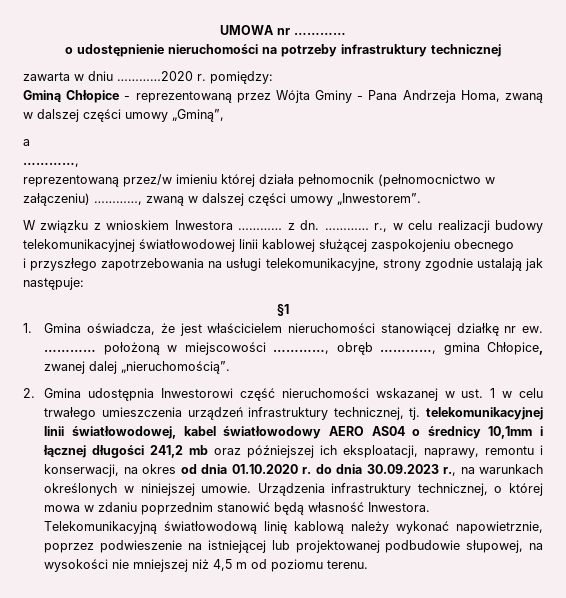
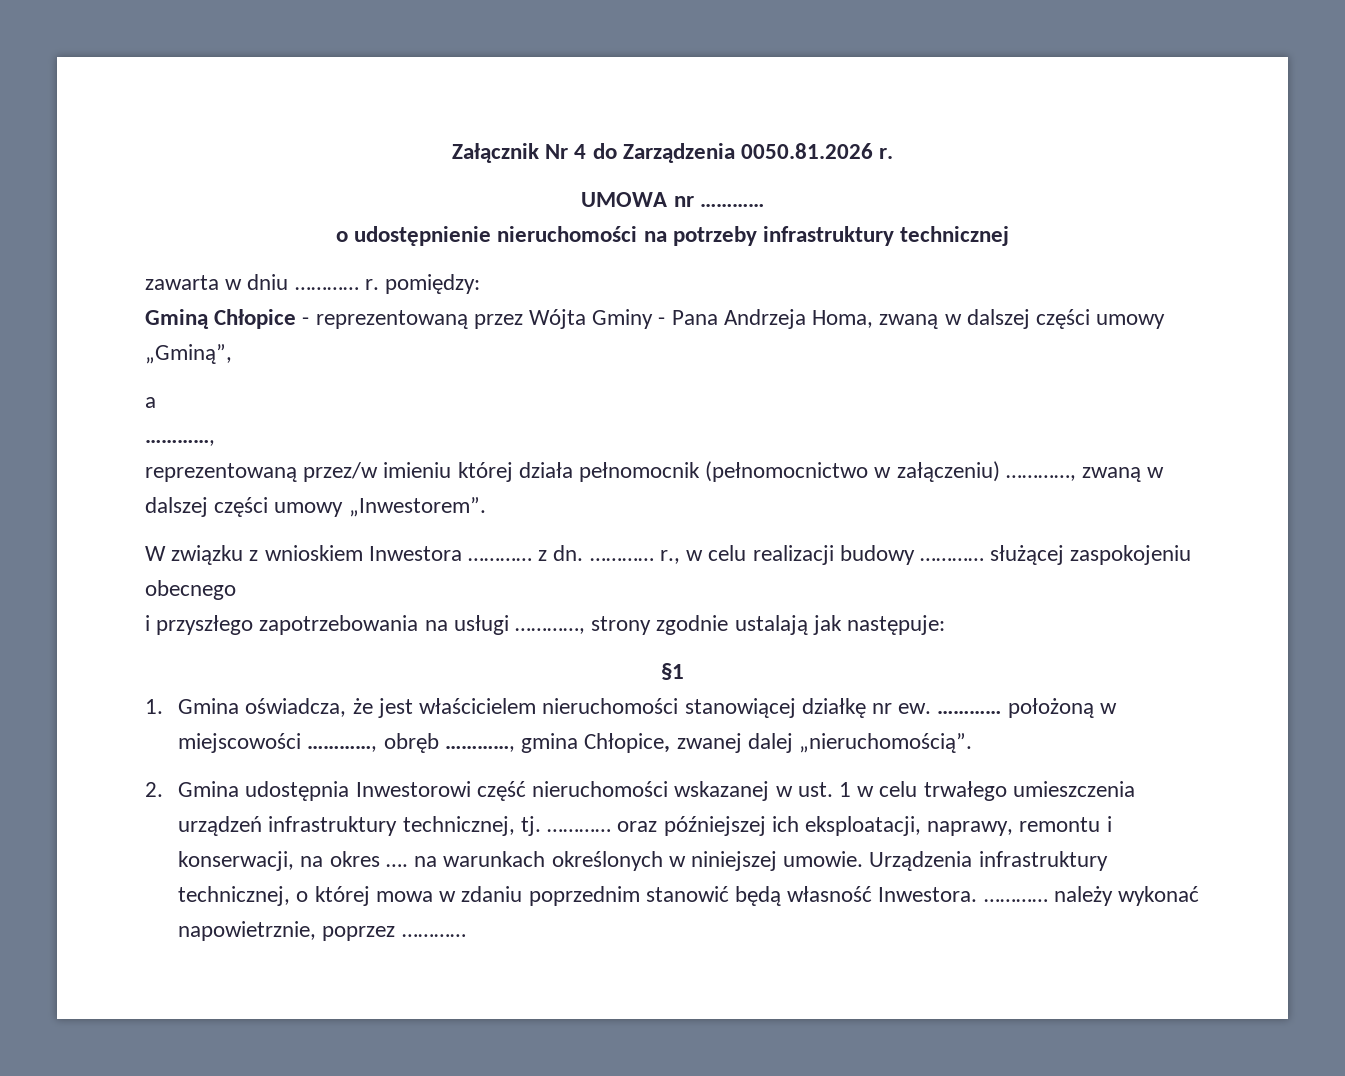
+ Załącznik Nr 4 do Zarządzenia 0050.81.2026 r.
- zawarta w dniu …………2020 r. pomiędzy:
+ zawarta w dniu ………… r. pomiędzy:
- ………… r., w celu realizacji budowy telekomunikacyjnej światłowodowej linii kablowej służącej zaspokojeniu obecnego
+ ………… r., w celu realizacji budowy ………… służącej zaspokojeniu obecnego
- i przyszłego zapotrzebowania na usługi telekomunikacyjne, strony zgodnie ustalają jak następuje:
+ i przyszłego zapotrzebowania na usługi …………, strony zgodnie ustalają jak następuje:
- 2. Gmina udostępnia Inwestorowi część nieruchomości wskazanej w ust. 1 w celu trwałego umieszczenia urządzeń infrastruktury technicznej, tj. telekomunikacyjnej linii światłowodowej, kabel światłowodowy AERO AS04 o średnicy 10,1mm i łącznej długości 241,2 mb oraz późniejszej ich eksploatacji, naprawy, remontu i konserwacji, na okres od dnia 01.10.2020 r. do dnia 30.09.2023 r., na warunkach określonych w niniejszej umowie.
+ 2. Gmina udostępnia Inwestorowi część nieruchomości wskazanej w ust. 1 w celu trwałego umieszczenia urządzeń infrastruktury technicznej, tj. ………… oraz późniejszej ich eksploatacji, naprawy, remontu i konserwacji, na okres …. na warunkach określonych w niniejszej umowie.
- Telekomunikacyjną światłowodową linię kablową należy wykonać napowietrznie, poprzez podwieszenie na istniejącej lub projektowanej podbudowie słupowej, na wysokości nie mniejszej niż 4,5 m od poziomu terenu.
+ ………… należy wykonać napowietrznie, poprzez …………

